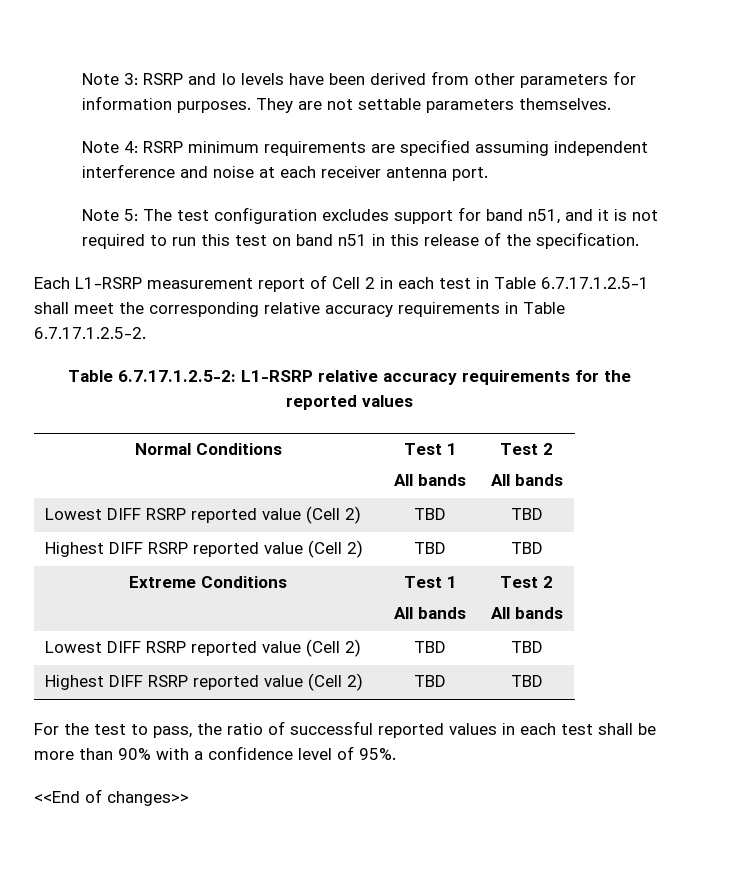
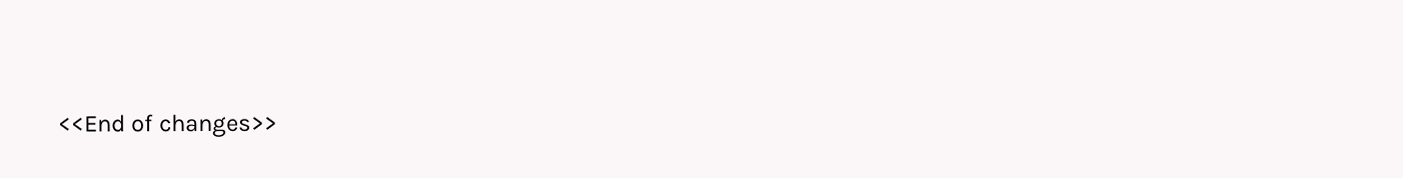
- Note 3: RSRP and Io levels have been derived from other parameters for information purposes. They are not settable parameters themselves.
- Note 4: RSRP minimum requirements are specified assuming independent interference and noise at each receiver antenna port.
- Note 5: The test configuration excludes support for band n51, and it is not required to run this test on band n51 in this release of the specification.
- Each L1-RSRP measurement report of Cell 2 in each test in Table 6.7.17.1.2.5-1 shall meet the corresponding relative accuracy requirements in Table 6.7.17.1.2.5-2.
- Table 6.7.17.1.2.5-2: L1-RSRP relative accuracy requirements for the reported values
- Normal Conditions | Test 1
- All bands | Test 2
- All bands
- Lowest DIFF RSRP reported value (Cell 2) | TBD | TBD
- Highest DIFF RSRP reported value (Cell 2) | TBD | TBD
- Extreme Conditions | Test 1
- All bands | Test 2
- All bands
- Lowest DIFF RSRP reported value (Cell 2) | TBD | TBD
- Highest DIFF RSRP reported value (Cell 2) | TBD | TBD
- For the test to pass, the ratio of successful reported values in each test shall be more than 90% with a confidence level of 95%.

